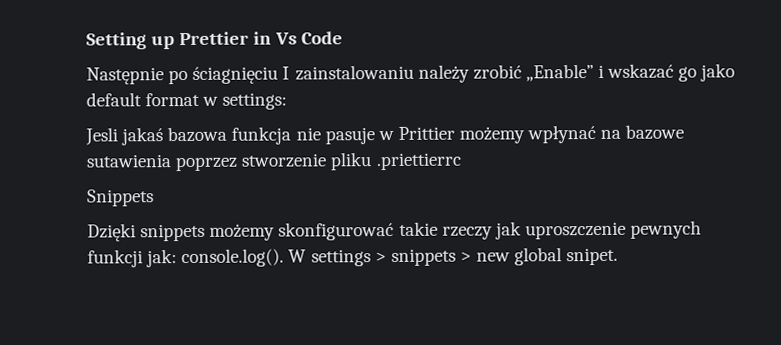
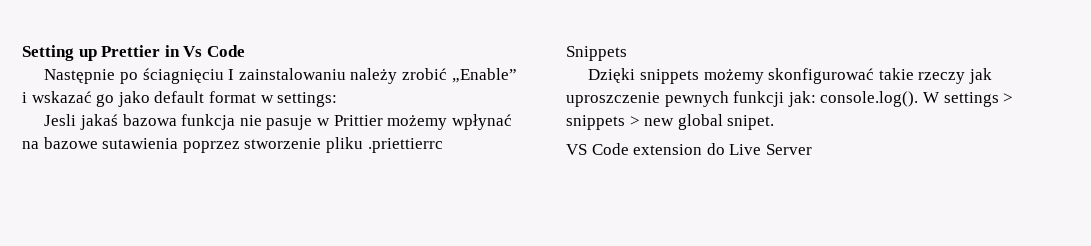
+ VS Code extension do Live Server

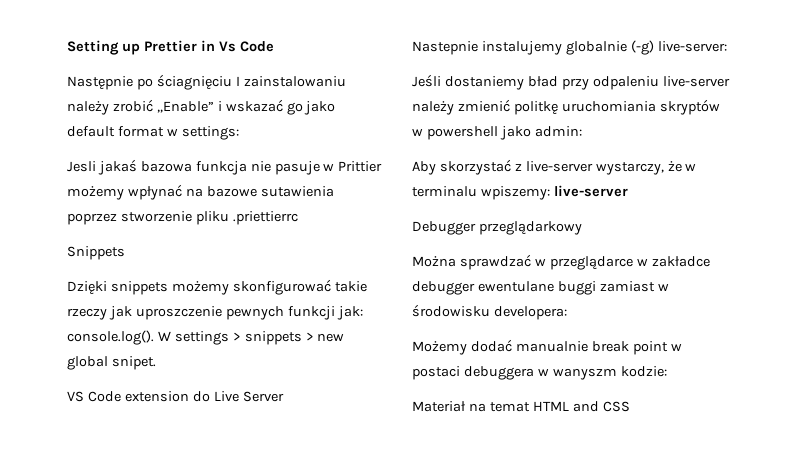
+ Nastepnie instalujemy globalnie (-g) live-server:
+ Jeśli dostaniemy bład przy odpaleniu live-server należy zmienić politkę uruchomiania skryptów w powershell jako admin:
+ Aby skorzystać z live-server wystarczy, że w terminalu wpiszemy: live-server
+ Debugger przeglądarkowy
+ Można sprawdzać w przeglądarce w zakładce debugger ewentulane buggi zamiast w środowisku developera:
+ Możemy dodać manualnie break point w postaci debuggera w wanyszm kodzie:
+ Materiał na temat HTML and CSS

